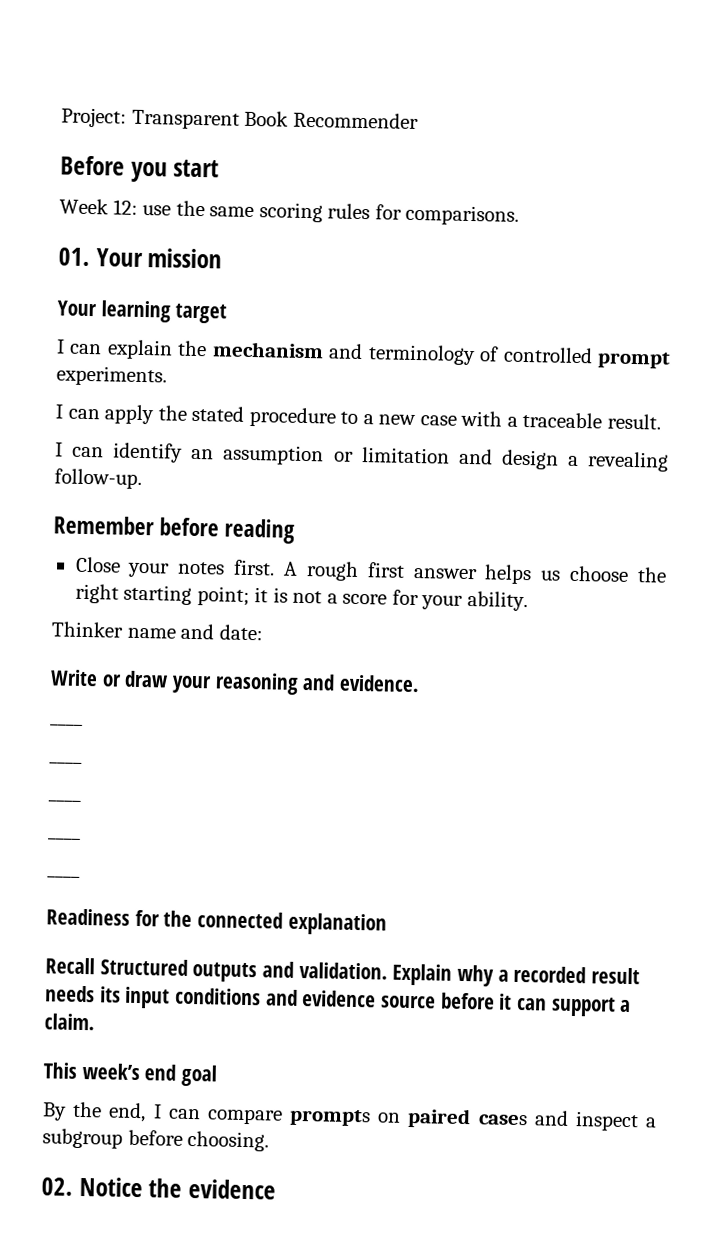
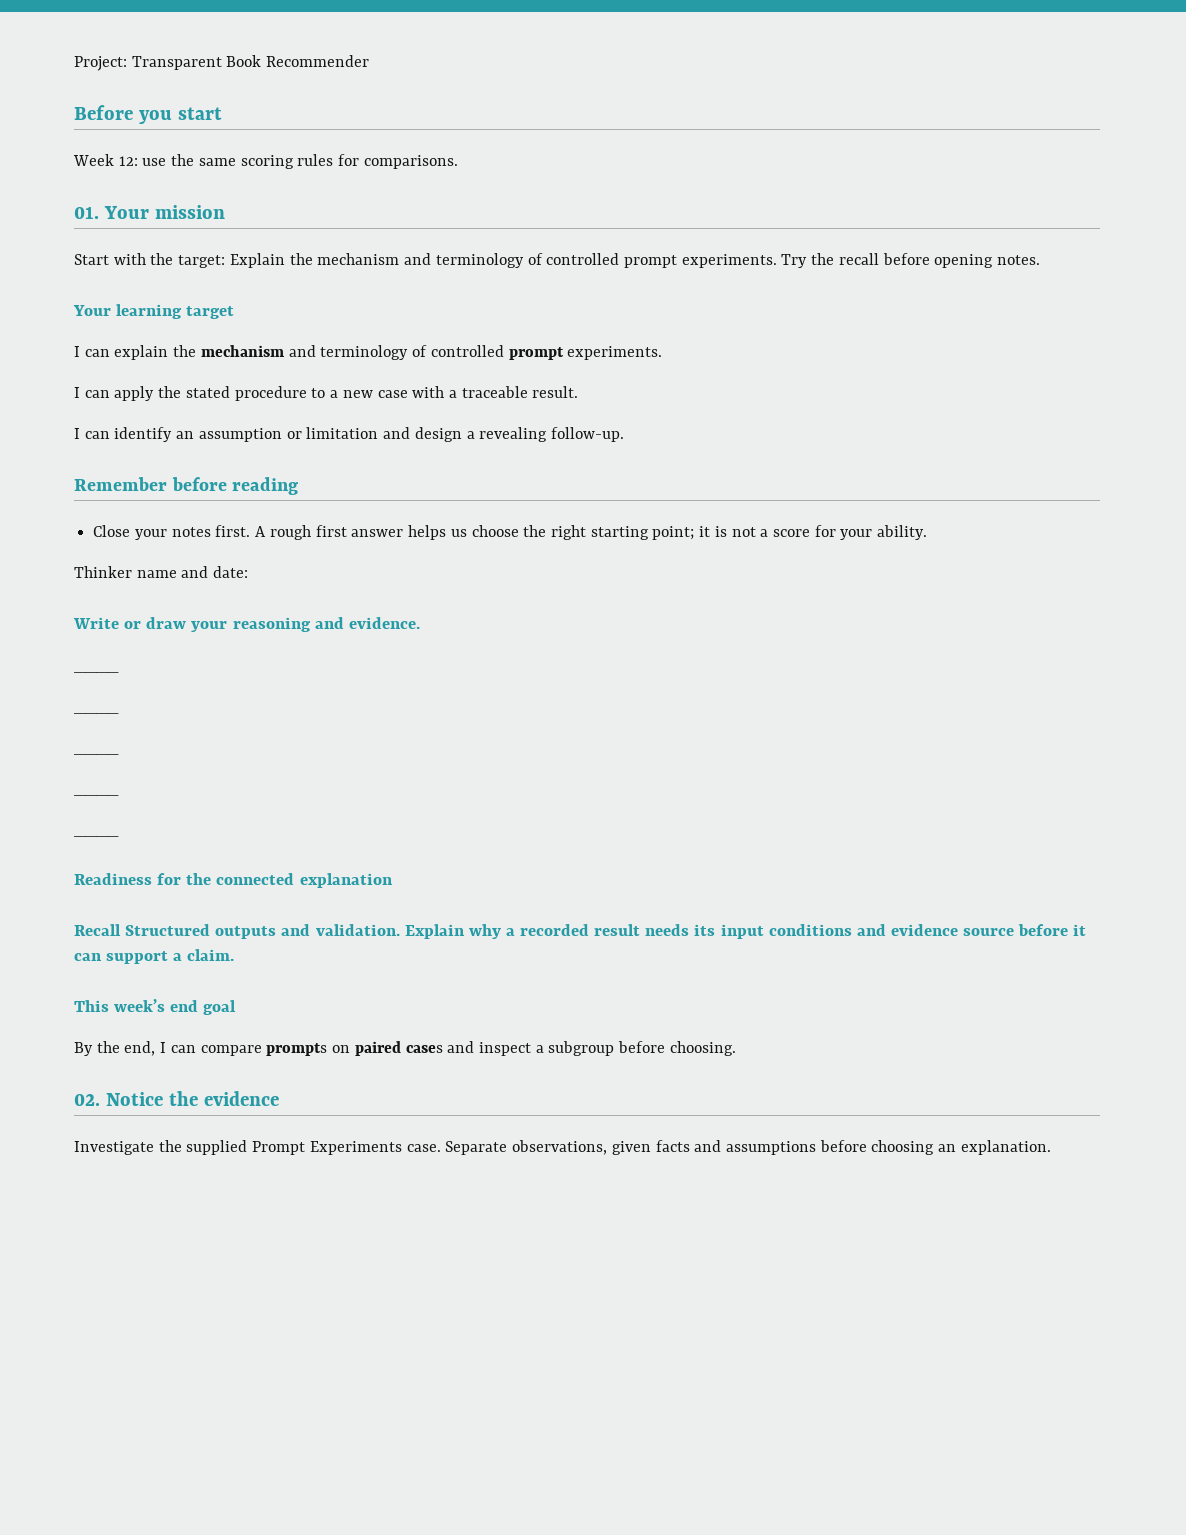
+ Start with the target: Explain the mechanism and terminology of controlled prompt experiments. Try the recall before opening notes.
+ Investigate the supplied Prompt Experiments case. Separate observations, given facts and assumptions before choosing an explanation.

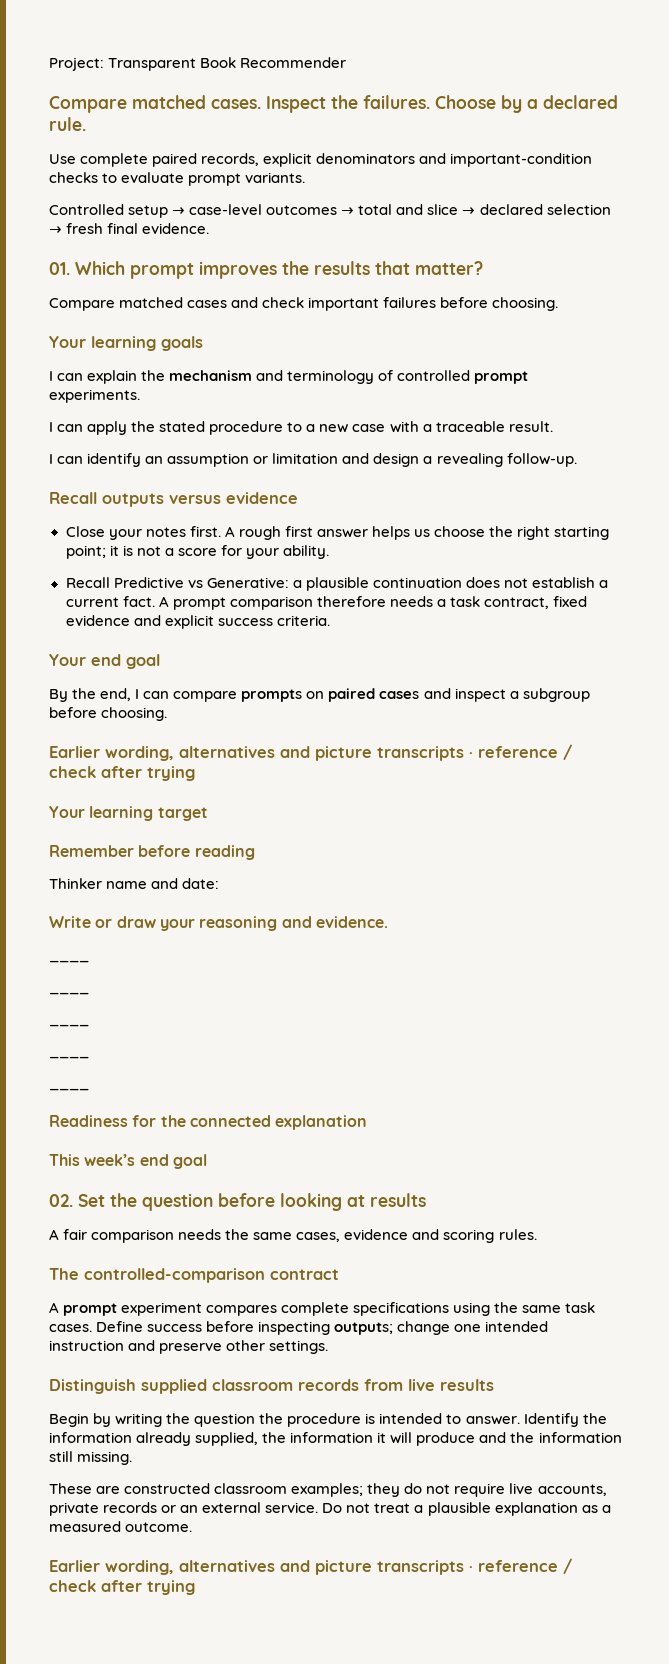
- Before you start
- Week 12: use the same scoring rules for comparisons.
- 01. Your mission
- Start with the target: Explain the mechanism and terminology of controlled prompt experiments. Try the recall before opening notes.
- Your learning target
+ Compare matched cases. Inspect the failures. Choose by a declared rule.
+ Use complete paired records, explicit denominators and important-condition checks to evaluate prompt variants.
+ Controlled setup → case-level outcomes → total and slice → declared selection → fresh final evidence.
+ 01. Which prompt improves the results that matter?
+ Compare matched cases and check important failures before choosing.
+ Your learning goals
- Remember before reading
+ Recall outputs versus evidence
+ Recall Predictive vs Generative: a plausible continuation does not establish a current fact. A prompt comparison therefore needs a task contract, fixed evidence and explicit success criteria.
+ Your end goal
+ By the end, I can compare prompts on paired cases and inspect a subgroup before choosing.
+ Earlier wording, alternatives and picture transcripts · reference / check after trying
+ Your learning target
+ Remember before reading
- Recall Structured outputs and validation. Explain why a recorded result needs its input conditions and evidence source before it can support a claim.
  This week’s end goal
- By the end, I can compare prompts on paired cases and inspect a subgroup before choosing.
- 02. Notice the evidence
- Investigate the supplied Prompt Experiments case. Separate observations, given facts and assumptions before choosing an explanation.
+ 02. Set the question before looking at results
+ A fair comparison needs the same cases, evidence and scoring rules.
+ The controlled-comparison contract
+ A prompt experiment compares complete specifications using the same task cases. Define success before inspecting outputs; change one intended instruction and preserve other settings.
+ Distinguish supplied classroom records from live results
+ Begin by writing the question the procedure is intended to answer. Identify the information already supplied, the information it will produce and the information still missing.
+ These are constructed classroom examples; they do not require live accounts, private records or an external service. Do not treat a plausible explanation as a measured outcome.
+ Earlier wording, alternatives and picture transcripts · reference / check after trying

